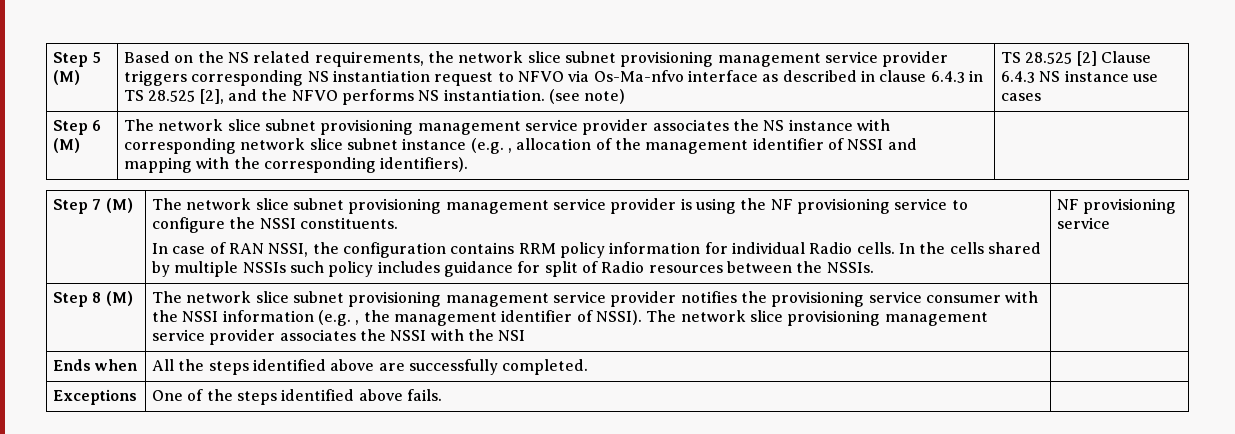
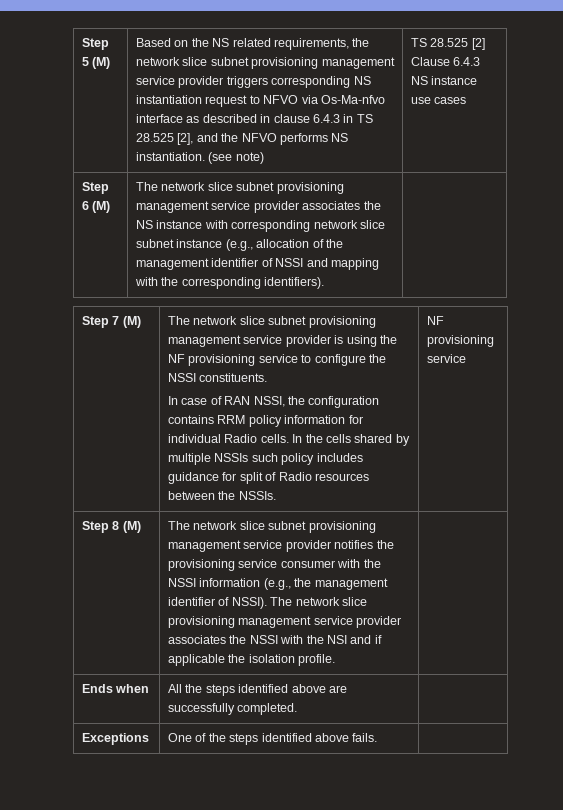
- Step 6 (M) | The network slice subnet provisioning management service provider associates the NS instance with corresponding network slice subnet instance (e.g. , allocation of the management identifier of NSSI and mapping with the corresponding identifiers). |
+ Step 6 (M) | The network slice subnet provisioning management service provider associates the NS instance with corresponding network slice subnet instance (e.g., allocation of the management identifier of NSSI and mapping with the corresponding identifiers). |
- The network slice subnet provisioning management service provider notifies the provisioning service consumer with the NSSI information (e.g. , the management identifier of NSSI).
+ The network slice subnet provisioning management service provider notifies the provisioning service consumer with the NSSI information (e.g., the management identifier of NSSI).
- The network slice provisioning management service provider associates the NSSI with the NSI
+ The network slice provisioning management service provider associates the NSSI with the NSI and if applicable the isolation profile.

